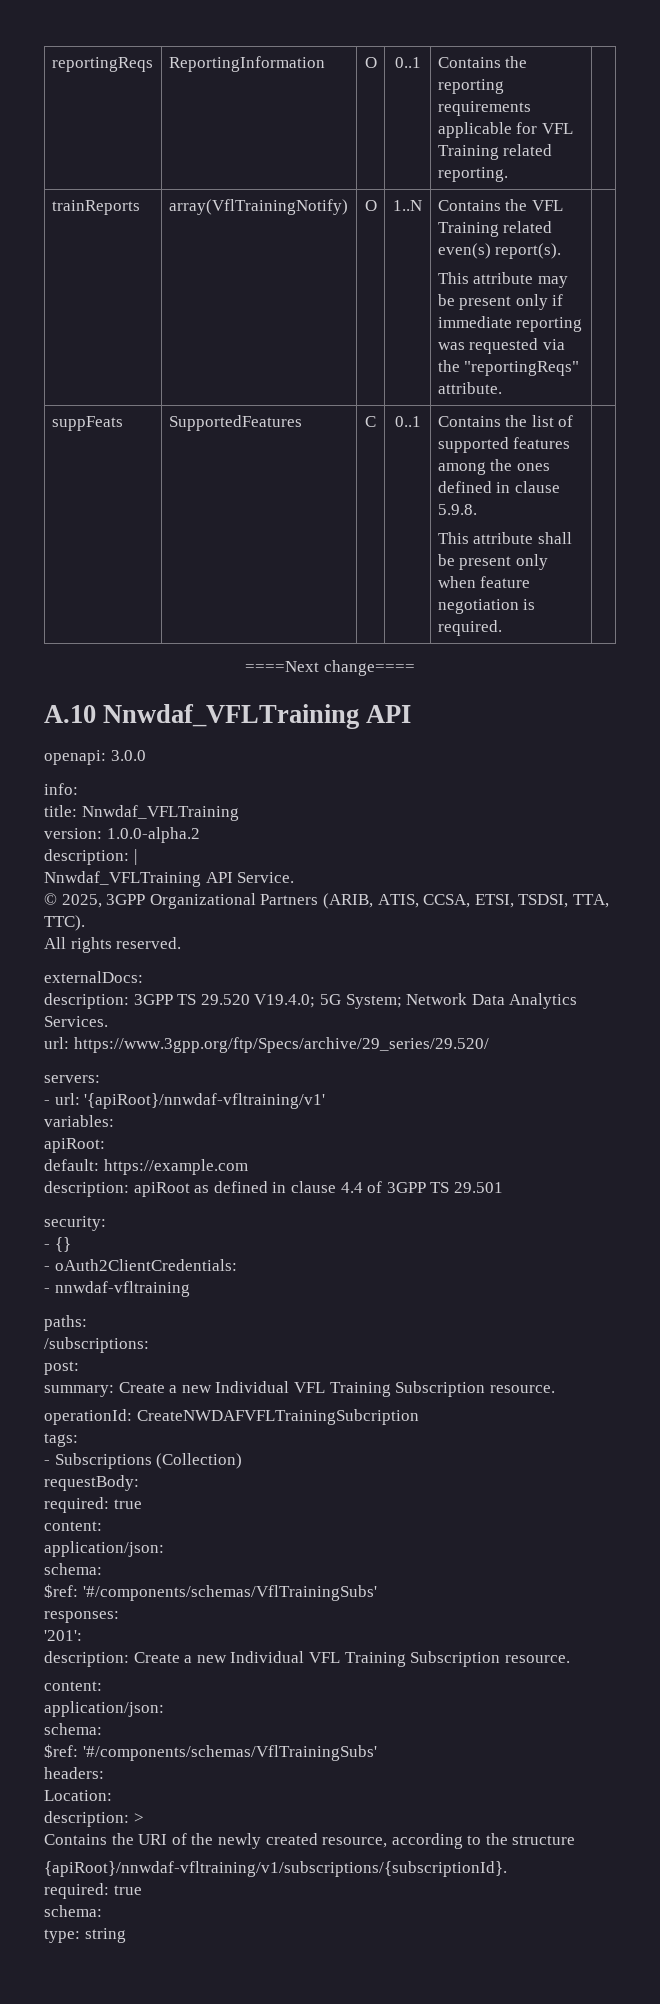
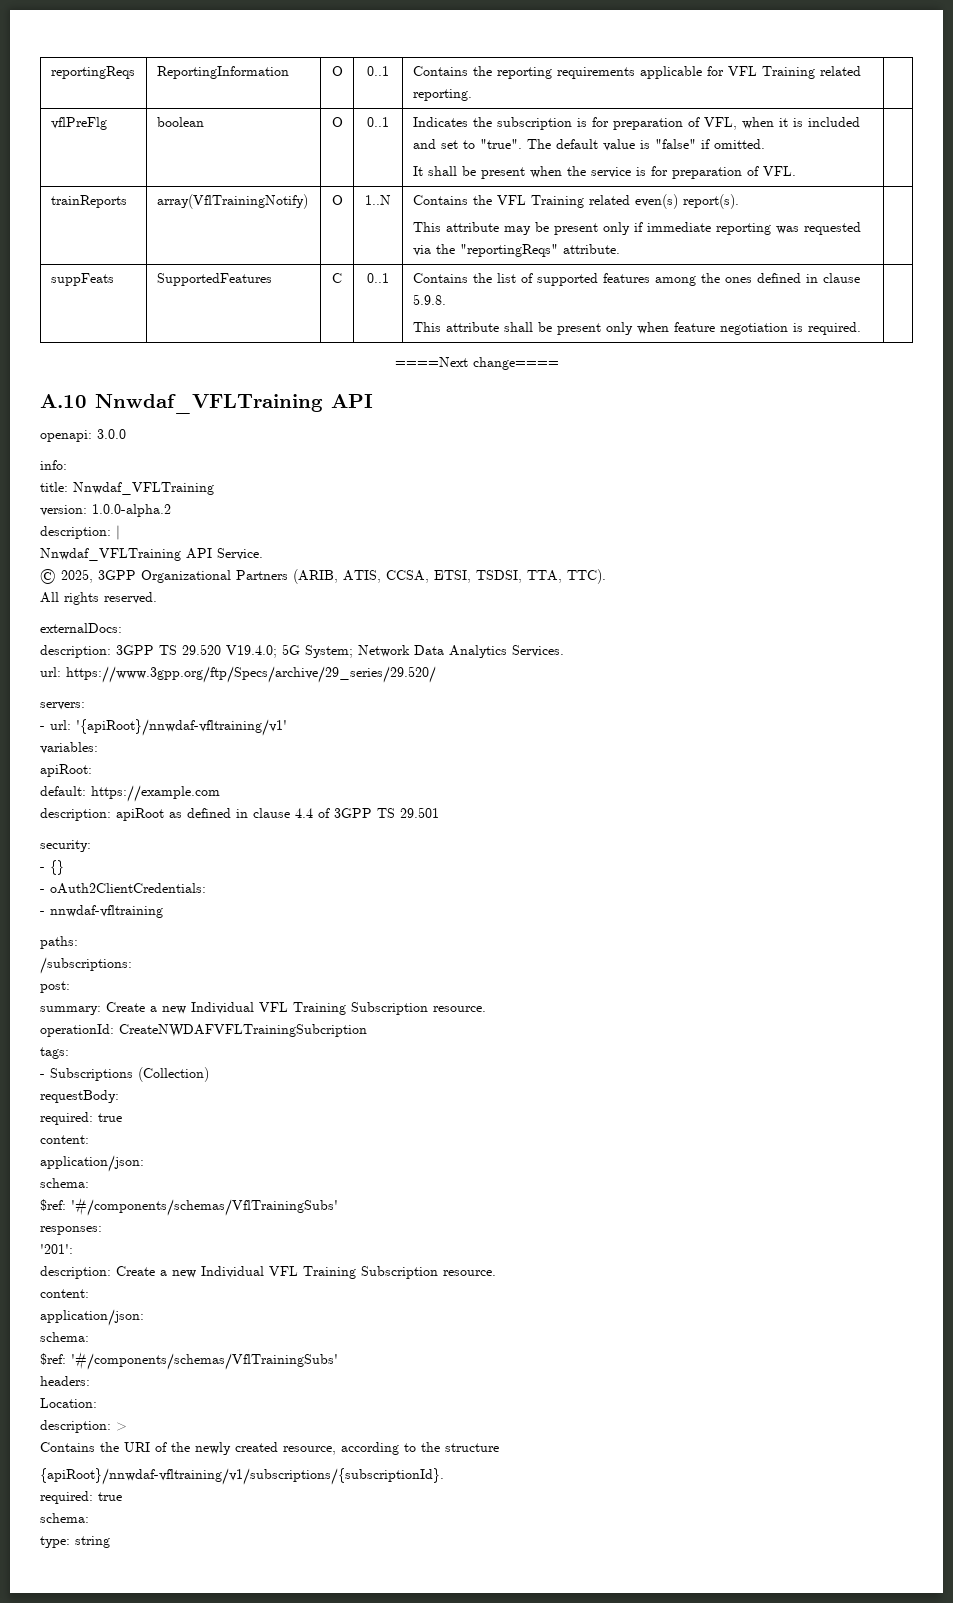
+ vflPreFlg | boolean | O | 0..1 | Indicates the subscription is for preparation of VFL, when it is included and set to "true". The default value is "false" if omitted.
+ It shall be present when the service is for preparation of VFL. |

